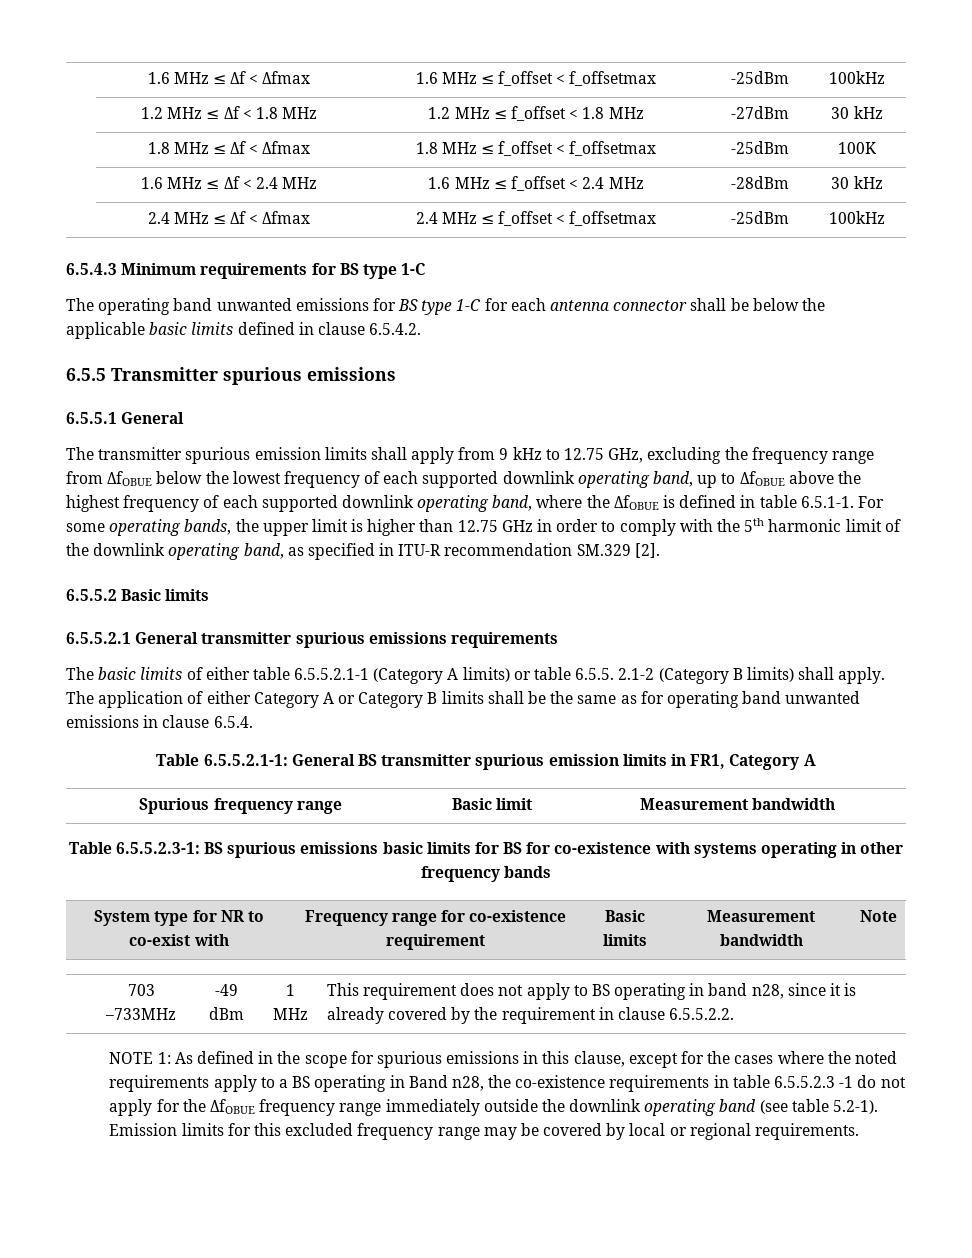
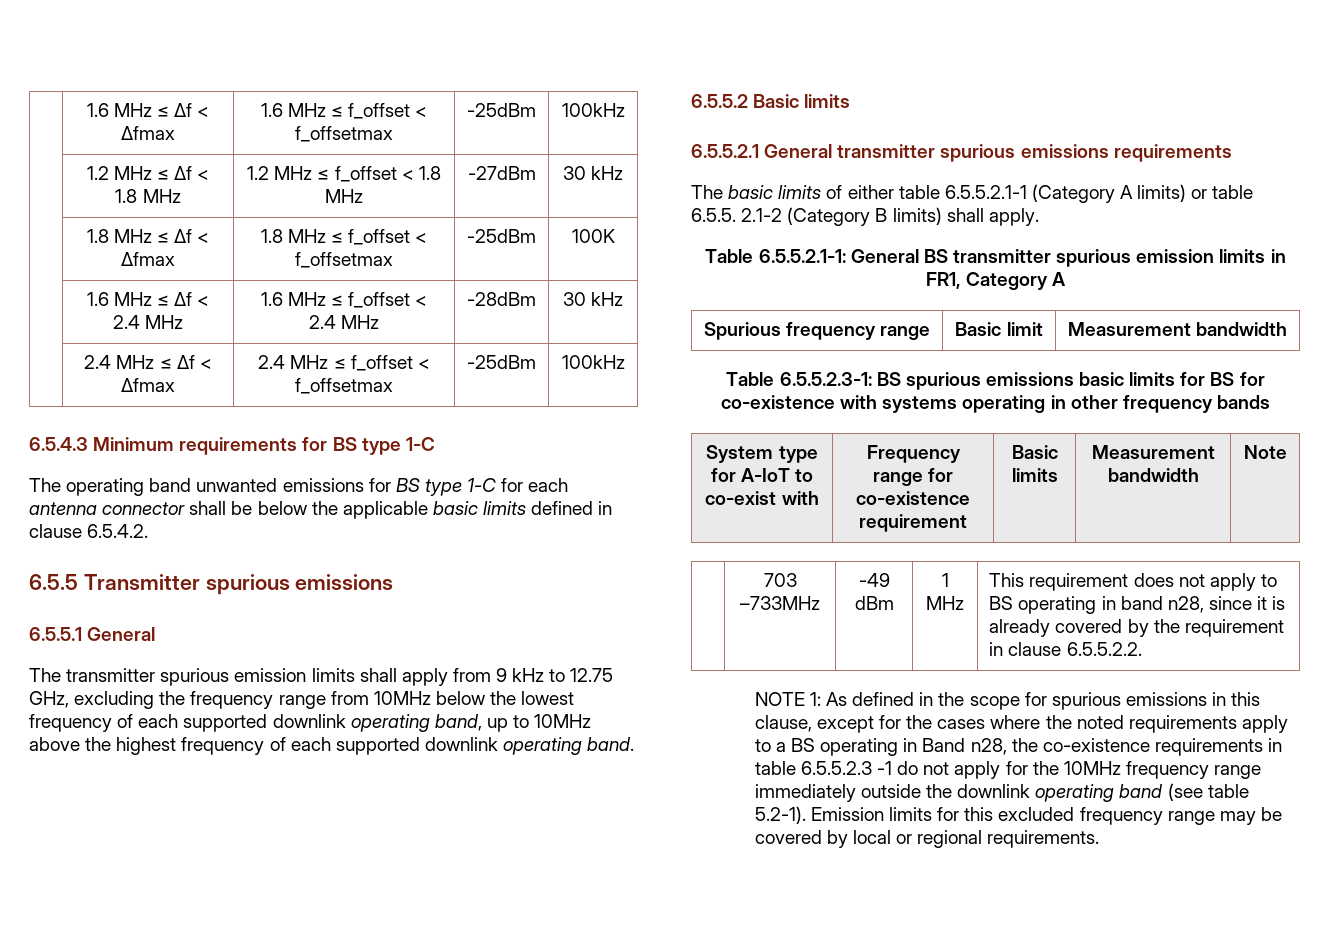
- The transmitter spurious emission limits shall apply from 9 kHz to 12.75 GHz, excluding the frequency range from ΔfOBUE below the lowest frequency of each supported downlink operating band, up to ΔfOBUE above the highest frequency of each supported downlink operating band, where the ΔfOBUE is defined in table 6.5.1-1. For some operating bands, the upper limit is higher than 12.75 GHz in order to comply with the 5th harmonic limit of the downlink operating band, as specified in ITU-R recommendation SM.329 [2].
+ The transmitter spurious emission limits shall apply from 9 kHz to 12.75 GHz, excluding the frequency range from 10MHz below the lowest frequency of each supported downlink operating band, up to 10MHz above the highest frequency of each supported downlink operating band.
- The application of either Category A or Category B limits shall be the same as for operating band unwanted emissions in clause 6.5.4.
- System type for NR to co-exist with | Frequency range for co-existence requirement | Basic limits | Measurement bandwidth | Note
+ System type for A-IoT to co-exist with | Frequency range for co-existence requirement | Basic limits | Measurement bandwidth | Note
- As defined in the scope for spurious emissions in this clause, except for the cases where the noted requirements apply to a BS operating in Band n28, the co-existence requirements in table 6.5.5.2.3 -1 do not apply for the ΔfOBUE frequency range immediately outside the downlink operating band (see table 5.2-1). Emission limits for this excluded frequency range may be covered by local or regional requirements.
+ As defined in the scope for spurious emissions in this clause, except for the cases where the noted requirements apply to a BS operating in Band n28, the co-existence requirements in table 6.5.5.2.3 -1 do not apply for the 10MHz frequency range immediately outside the downlink operating band (see table 5.2-1). Emission limits for this excluded frequency range may be covered by local or regional requirements.

